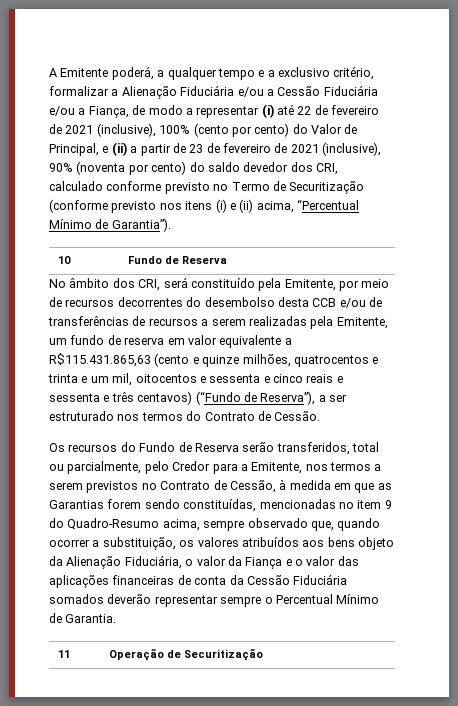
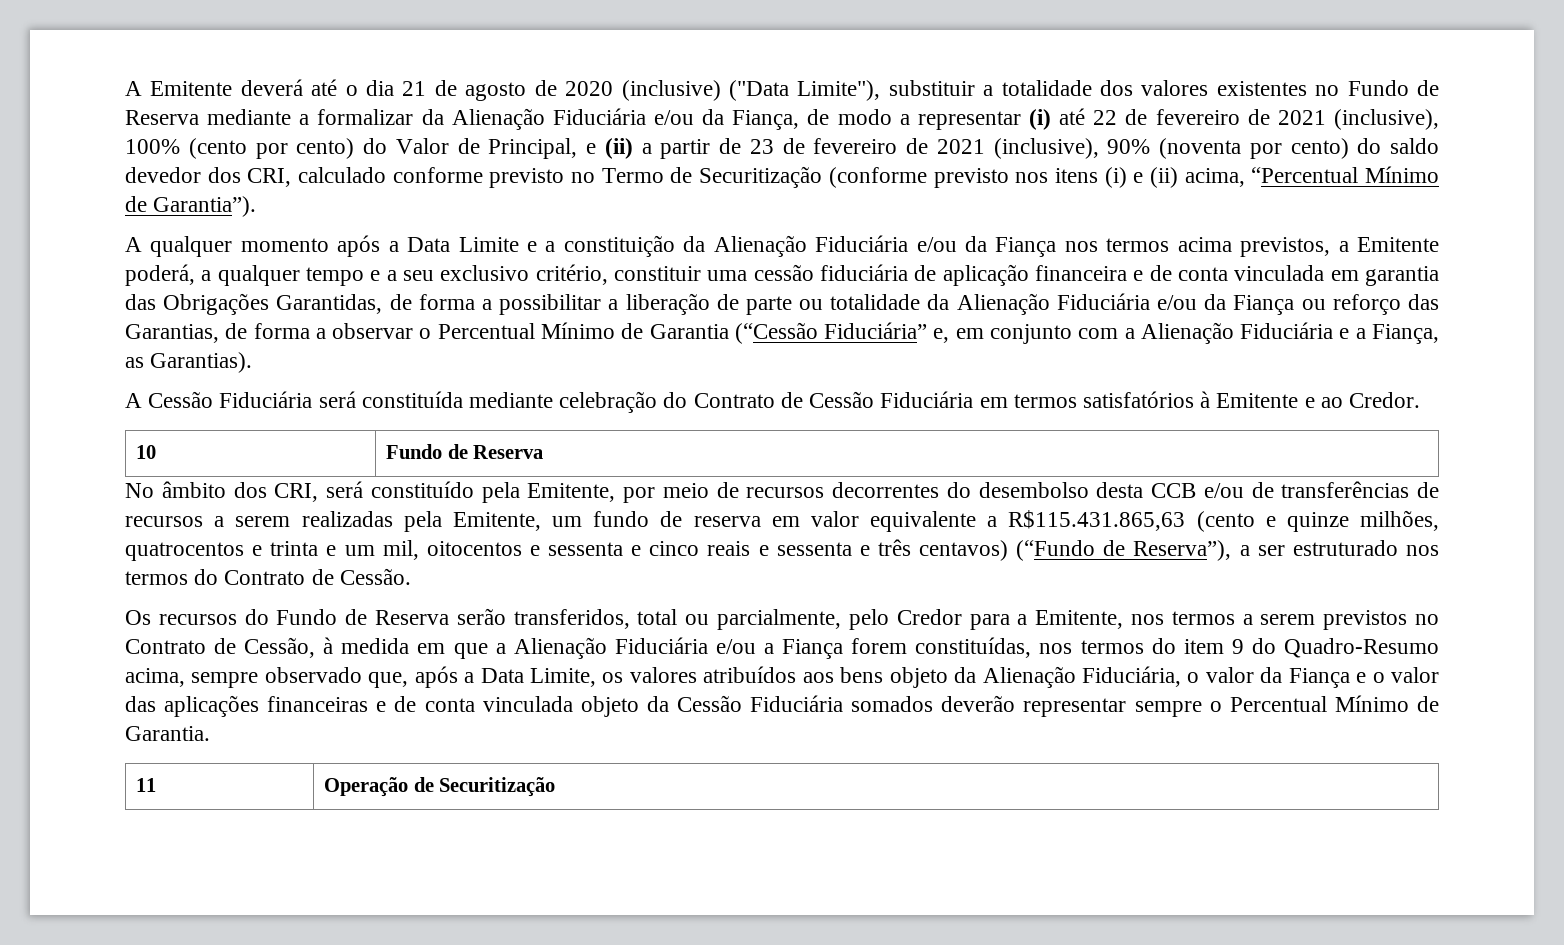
- A Emitente poderá, a qualquer tempo e a exclusivo critério, formalizar a Alienação Fiduciária e/ou a Cessão Fiduciária e/ou a Fiança, de modo a representar (i) até 22 de fevereiro de 2021 (inclusive), 100% (cento por cento) do Valor de Principal, e (ii) a partir de 23 de fevereiro de 2021 (inclusive), 90% (noventa por cento) do saldo devedor dos CRI, calculado conforme previsto no Termo de Securitização (conforme previsto nos itens (i) e (ii) acima, “Percentual Mínimo de Garantia”).
+ A Emitente deverá até o dia 21 de agosto de 2020 (inclusive) ("Data Limite"), substituir a totalidade dos valores existentes no Fundo de Reserva mediante a formalizar da Alienação Fiduciária e/ou da Fiança, de modo a representar (i) até 22 de fevereiro de 2021 (inclusive), 100% (cento por cento) do Valor de Principal, e (ii) a partir de 23 de fevereiro de 2021 (inclusive), 90% (noventa por cento) do saldo devedor dos CRI, calculado conforme previsto no Termo de Securitização (conforme previsto nos itens (i) e (ii) acima, “Percentual Mínimo de Garantia”).
+ A qualquer momento após a Data Limite e a constituição da Alienação Fiduciária e/ou da Fiança nos termos acima previstos, a Emitente poderá, a qualquer tempo e a seu exclusivo critério, constituir uma cessão fiduciária de aplicação financeira e de conta vinculada em garantia das Obrigações Garantidas, de forma a possibilitar a liberação de parte ou totalidade da Alienação Fiduciária e/ou da Fiança ou reforço das Garantias, de forma a observar o Percentual Mínimo de Garantia (“Cessão Fiduciária” e, em conjunto com a Alienação Fiduciária e a Fiança, as Garantias).
+ A Cessão Fiduciária será constituída mediante celebração do Contrato de Cessão Fiduciária em termos satisfatórios à Emitente e ao Credor.
- Os recursos do Fundo de Reserva serão transferidos, total ou parcialmente, pelo Credor para a Emitente, nos termos a serem previstos no Contrato de Cessão, à medida em que as Garantias forem sendo constituídas, mencionadas no item 9 do Quadro-Resumo acima, sempre observado que, quando ocorrer a substituição, os valores atribuídos aos bens objeto da Alienação Fiduciária, o valor da Fiança e o valor das aplicações financeiras de conta da Cessão Fiduciária somados deverão representar sempre o Percentual Mínimo de Garantia.
+ Os recursos do Fundo de Reserva serão transferidos, total ou parcialmente, pelo Credor para a Emitente, nos termos a serem previstos no Contrato de Cessão, à medida em que a Alienação Fiduciária e/ou a Fiança forem constituídas, nos termos do item 9 do Quadro-Resumo acima, sempre observado que, após a Data Limite, os valores atribuídos aos bens objeto da Alienação Fiduciária, o valor da Fiança e o valor das aplicações financeiras e de conta vinculada objeto da Cessão Fiduciária somados deverão representar sempre o Percentual Mínimo de Garantia.

